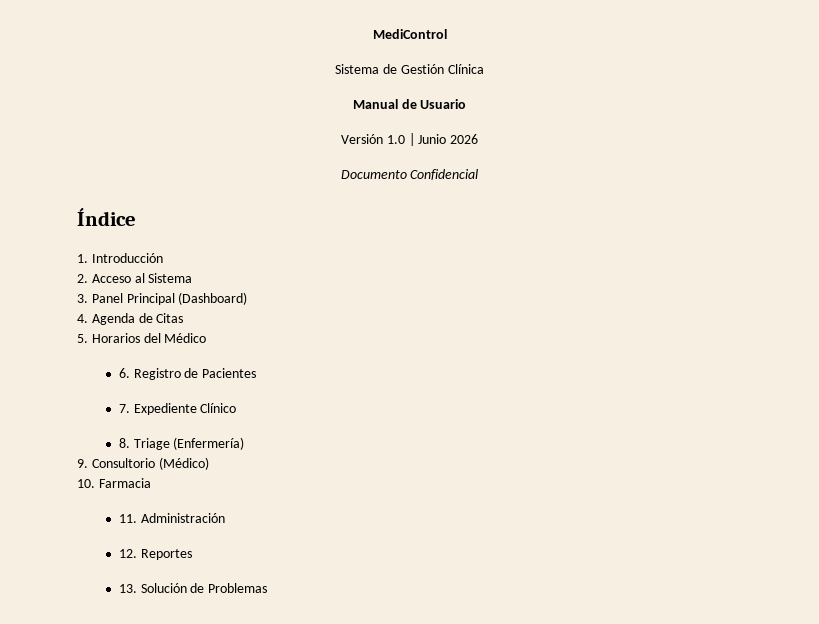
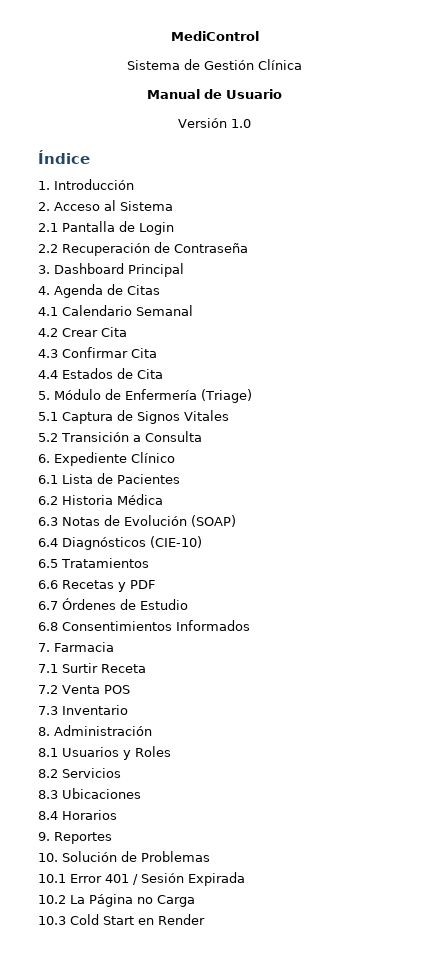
- Versión 1.0 | Junio 2026
- Documento Confidencial
+ Versión 1.0
+ 2.1 Pantalla de Login
+ 2.2 Recuperación de Contraseña
- 3. Panel Principal (Dashboard)
+ 3. Dashboard Principal
- 5. Horarios del Médico
- 6. Registro de Pacientes
- 7. Expediente Clínico
- 8. Triage (Enfermería)
+ 4.1 Calendario Semanal
+ 4.2 Crear Cita
+ 4.3 Confirmar Cita
+ 4.4 Estados de Cita
+ 5. Módulo de Enfermería (Triage)
+ 5.1 Captura de Signos Vitales
+ 5.2 Transición a Consulta
+ 6. Expediente Clínico
+ 6.1 Lista de Pacientes
+ 6.2 Historia Médica
+ 6.3 Notas de Evolución (SOAP)
+ 6.4 Diagnósticos (CIE-10)
+ 6.5 Tratamientos
+ 6.6 Recetas y PDF
+ 6.7 Órdenes de Estudio
+ 6.8 Consentimientos Informados
+ 7. Farmacia
+ 7.1 Surtir Receta
+ 7.2 Venta POS
+ 7.3 Inventario
+ 8. Administración
+ 8.1 Usuarios y Roles
+ 8.2 Servicios
+ 8.3 Ubicaciones
+ 8.4 Horarios
- 9. Consultorio (Médico)
+ 9. Reportes
- 10. Farmacia
- 11. Administración
- 12. Reportes
- 13. Solución de Problemas
+ 10. Solución de Problemas
+ 10.1 Error 401 / Sesión Expirada
+ 10.2 La Página no Carga
+ 10.3 Cold Start en Render

